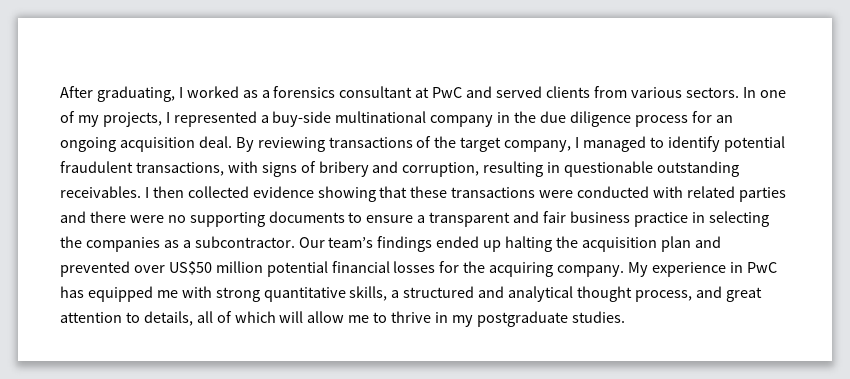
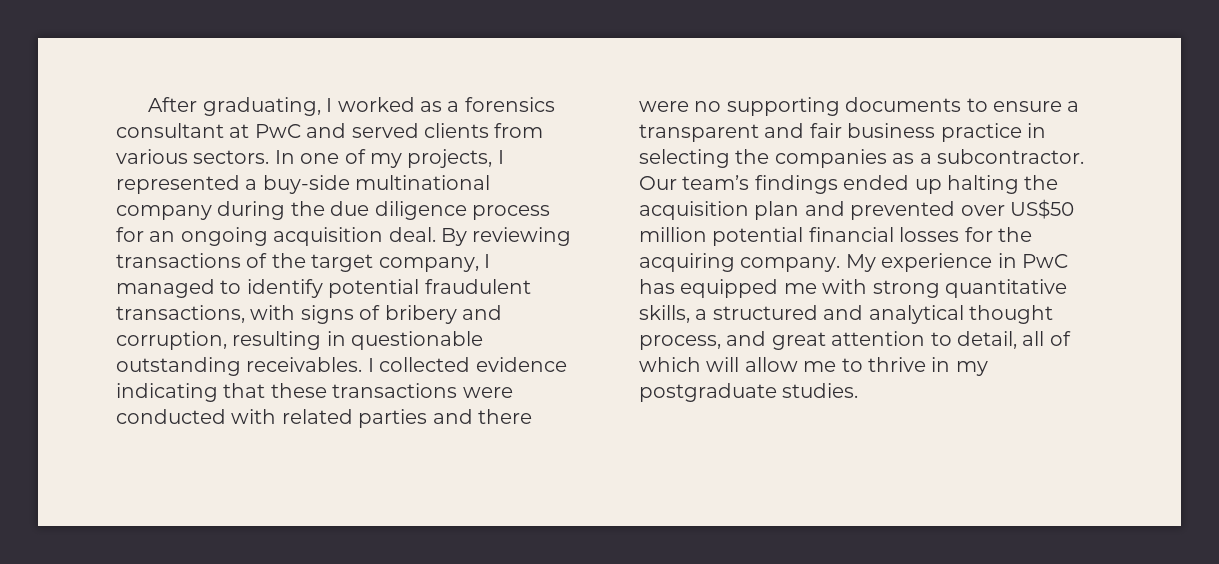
- In one of my projects, I represented a buy-side multinational company in the due diligence process for an ongoing acquisition deal.
+ In one of my projects, I represented a buy-side multinational company during the due diligence process for an ongoing acquisition deal.
- I then collected evidence showing that these transactions were conducted with related parties and there were no supporting documents to ensure a transparent and fair business practice in selecting the companies as a subcontractor.
+ I collected evidence indicating that these transactions were conducted with related parties and there were no supporting documents to ensure a transparent and fair business practice in selecting the companies as a subcontractor.
- My experience in PwC has equipped me with strong quantitative skills, a structured and analytical thought process, and great attention to details, all of which will allow me to thrive in my postgraduate studies.
+ My experience in PwC has equipped me with strong quantitative skills, a structured and analytical thought process, and great attention to detail, all of which will allow me to thrive in my postgraduate studies.

